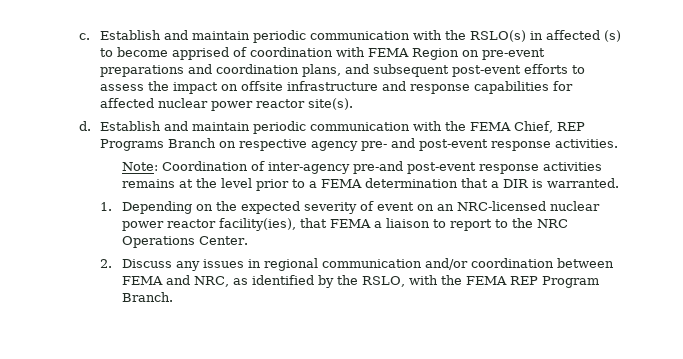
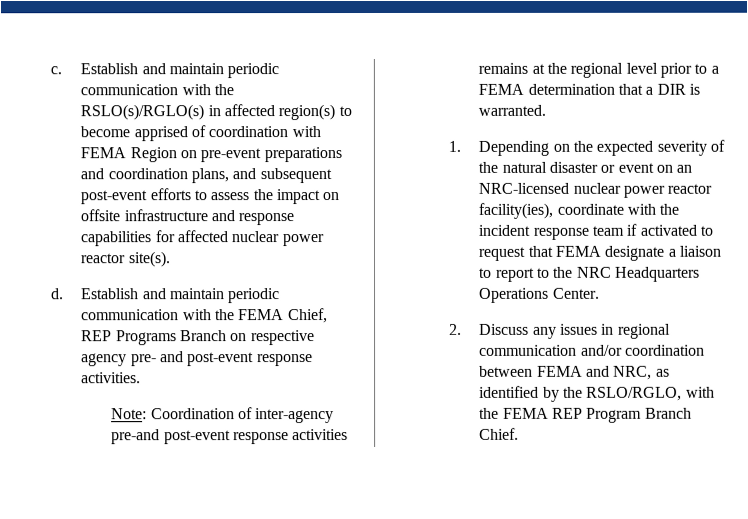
- Establish and maintain periodic communication with the RSLO(s) in affected (s) to become apprised of coordination with FEMA Region on pre-event preparations and coordination plans, and subsequent post-event efforts to assess the impact on offsite infrastructure and response capabilities for affected nuclear power reactor site(s).
+ Establish and maintain periodic communication with the RSLO(s)/RGLO(s) in affected region(s) to become apprised of coordination with FEMA Region on pre-event preparations and coordination plans, and subsequent post-event efforts to assess the impact on offsite infrastructure and response capabilities for affected nuclear power reactor site(s).
- Note: Coordination of inter-agency pre-and post-event response activities remains at the level prior to a FEMA determination that a DIR is warranted.
+ Note: Coordination of inter-agency pre-and post-event response activities remains at the regional level prior to a FEMA determination that a DIR is warranted.
- 1. Depending on the expected severity of event on an NRC-licensed nuclear power reactor facility(ies), that FEMA a liaison to report to the NRC Operations Center.
+ 1. Depending on the expected severity of the natural disaster or event on an NRC-licensed nuclear power reactor facility(ies), coordinate with the incident response team if activated to request that FEMA designate a liaison to report to the NRC Headquarters Operations Center.
- 2. Discuss any issues in regional communication and/or coordination between FEMA and NRC, as identified by the RSLO, with the FEMA REP Program Branch.
+ 2. Discuss any issues in regional communication and/or coordination between FEMA and NRC, as identified by the RSLO/RGLO, with the FEMA REP Program Branch Chief.

